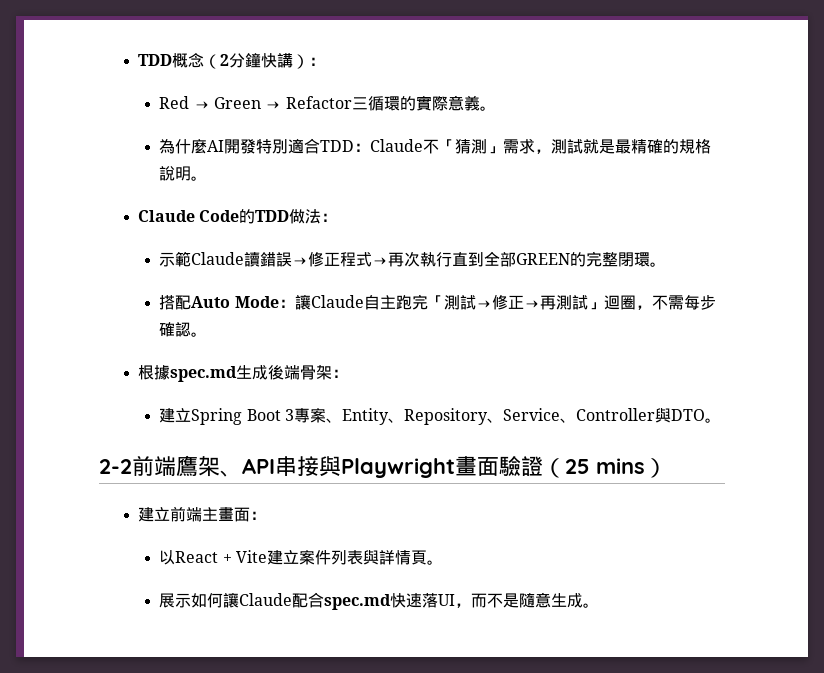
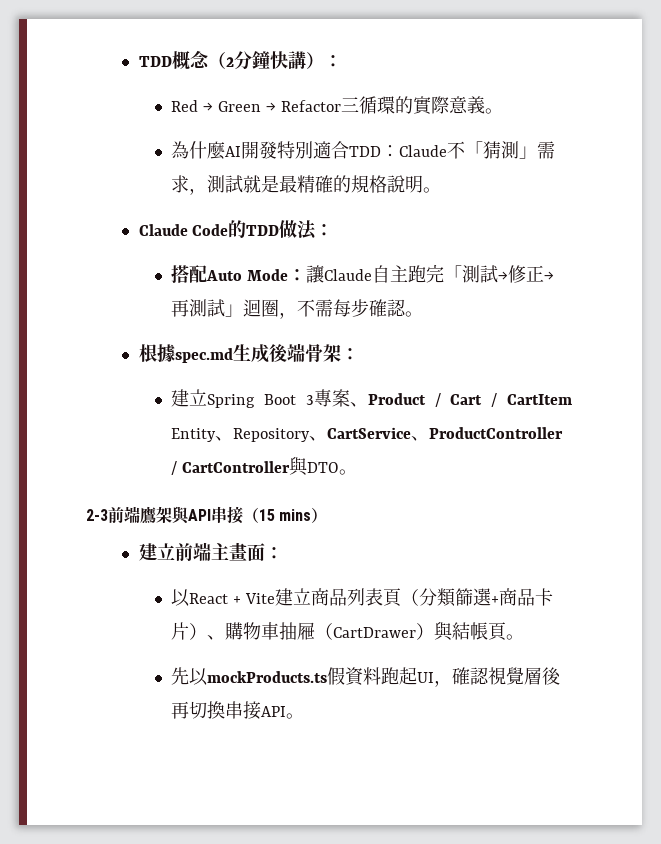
- 示範Claude讀錯誤→修正程式→再次執行直到全部GREEN的完整閉環。
- 建立Spring Boot 3專案、Entity、Repository、Service、Controller與DTO。
+ 建立Spring Boot 3專案、Product / Cart / CartItem Entity、Repository、CartService、ProductController / CartController與DTO。
- 2-2前端鷹架、API串接與Playwright畫面驗證（25 mins）
+ 2-3前端鷹架與API串接（15 mins）
- 以React + Vite建立案件列表與詳情頁。
- 展示如何讓Claude配合spec.md快速落UI，而不是隨意生成。
+ 以React + Vite建立商品列表頁（分類篩選+商品卡片）、購物車抽屜（CartDrawer）與結帳頁。
+ 先以mockProducts.ts假資料跑起UI，確認視覺層後再切換串接API。

